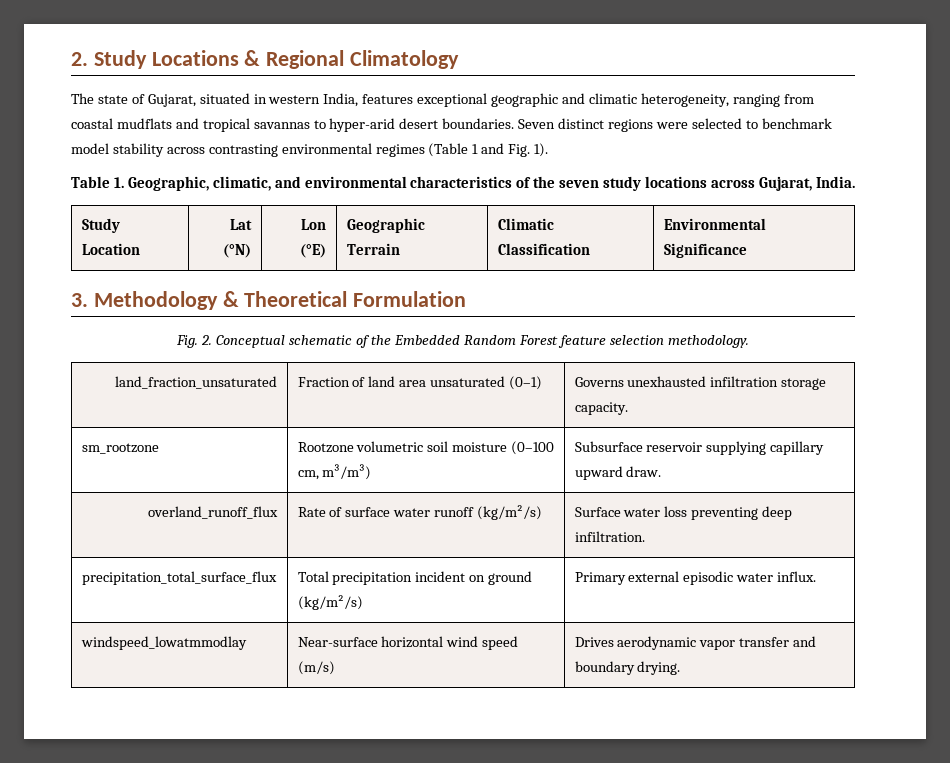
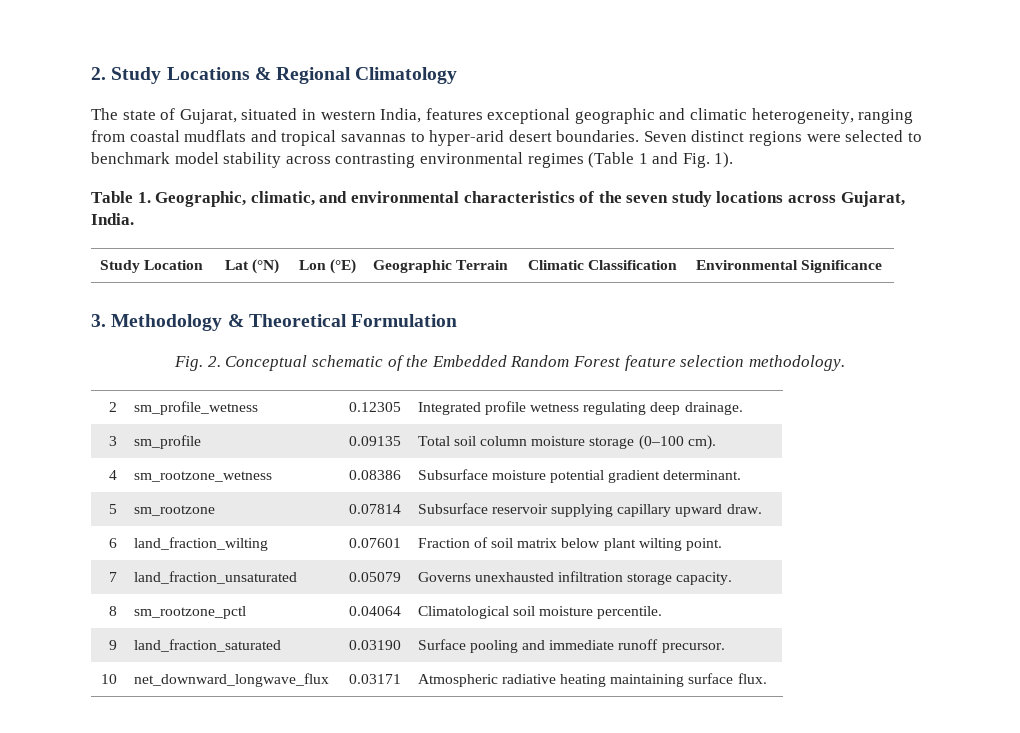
- land_fraction_unsaturated | Fraction of land area unsaturated (0–1) | Governs unexhausted infiltration storage capacity.
- sm_rootzone | Rootzone volumetric soil moisture (0–100 cm, m³/m³) | Subsurface reservoir supplying capillary upward draw.
+ 2 | sm_profile_wetness | 0.12305 | Integrated profile wetness regulating deep drainage.
+ 3 | sm_profile | 0.09135 | Total soil column moisture storage (0–100 cm).
+ 4 | sm_rootzone_wetness | 0.08386 | Subsurface moisture potential gradient determinant.
+ 5 | sm_rootzone | 0.07814 | Subsurface reservoir supplying capillary upward draw.
- overland_runoff_flux | Rate of surface water runoff (kg/m²/s) | Surface water loss preventing deep infiltration.
- precipitation_total_surface_flux | Total precipitation incident on ground (kg/m²/s) | Primary external episodic water influx.
- windspeed_lowatmmodlay | Near-surface horizontal wind speed (m/s) | Drives aerodynamic vapor transfer and boundary drying.
+ 6 | land_fraction_wilting | 0.07601 | Fraction of soil matrix below plant wilting point.
+ 7 | land_fraction_unsaturated | 0.05079 | Governs unexhausted infiltration storage capacity.
+ 8 | sm_rootzone_pctl | 0.04064 | Climatological soil moisture percentile.
+ 9 | land_fraction_saturated | 0.03190 | Surface pooling and immediate runoff precursor.
+ 10 | net_downward_longwave_flux | 0.03171 | Atmospheric radiative heating maintaining surface flux.

